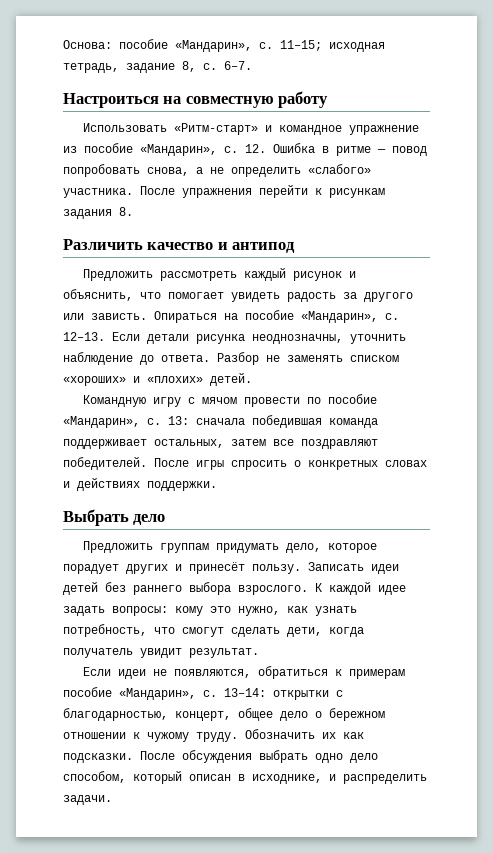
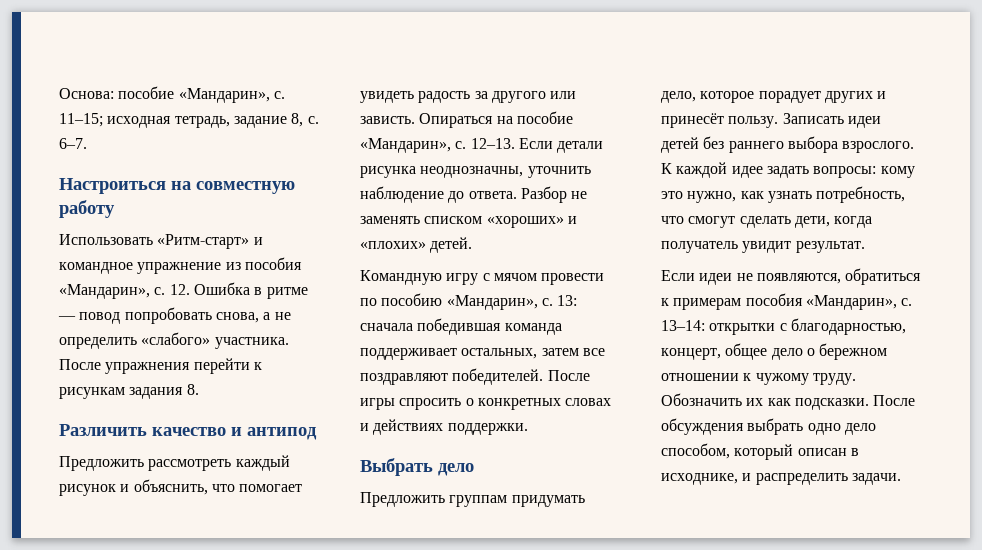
- Использовать «Ритм-старт» и командное упражнение из пособие «Мандарин», с.
+ Использовать «Ритм-старт» и командное упражнение из пособия «Мандарин», с.
- Командную игру с мячом провести по пособие «Мандарин», с.
+ Командную игру с мячом провести по пособию «Мандарин», с.
- Если идеи не появляются, обратиться к примерам пособие «Мандарин», с.
+ Если идеи не появляются, обратиться к примерам пособия «Мандарин», с.

